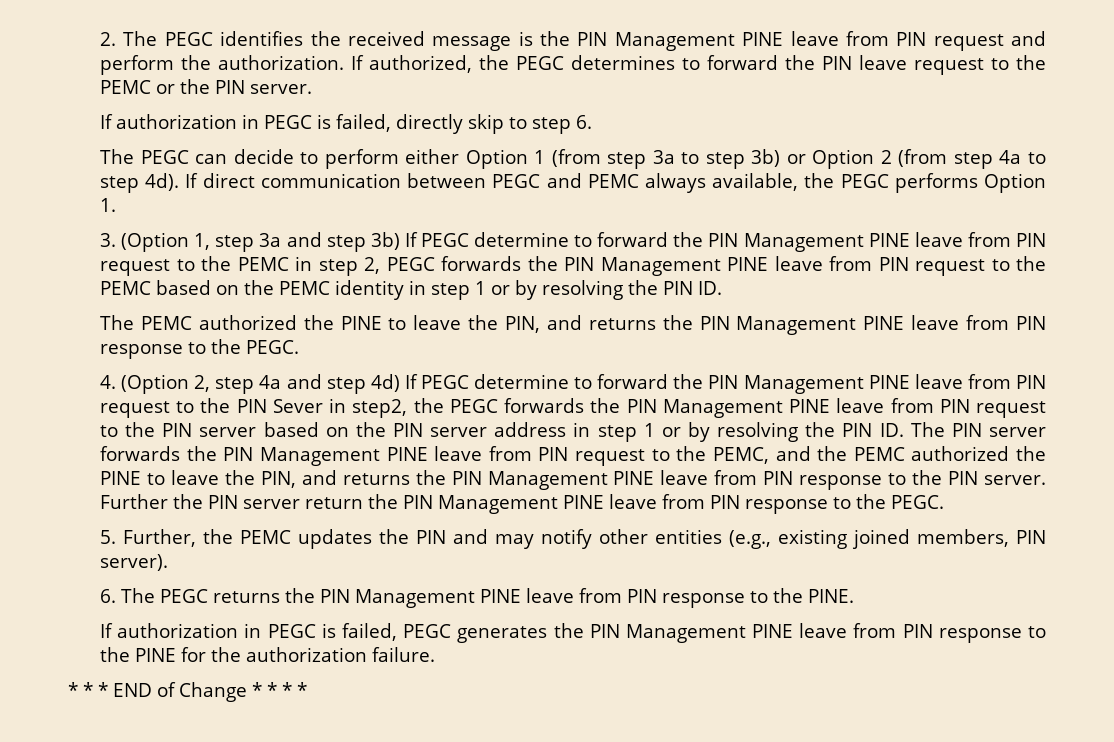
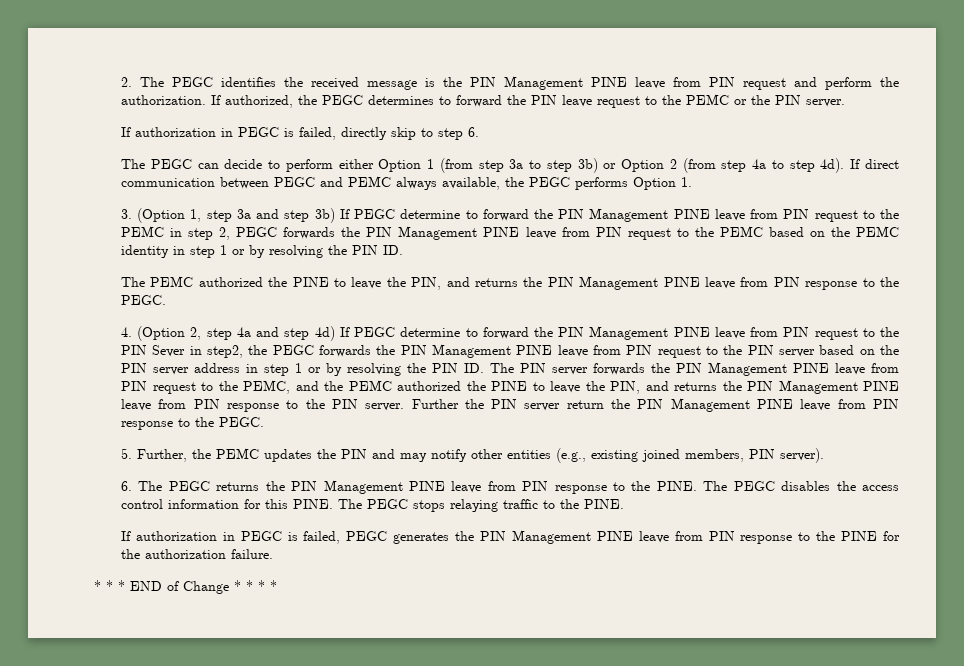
+ The PEGC disables the access control information for this PINE. The PEGC stops relaying traffic to the PINE.

